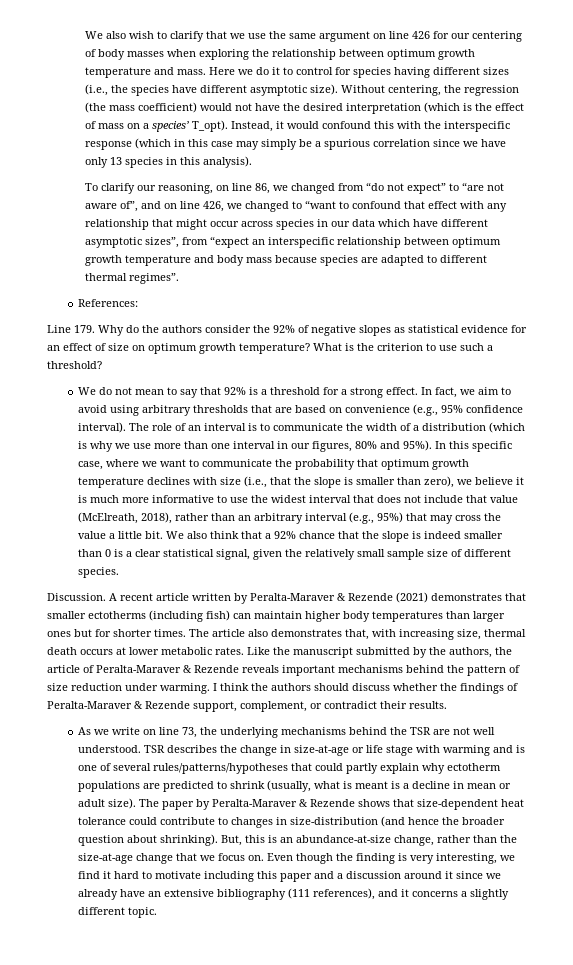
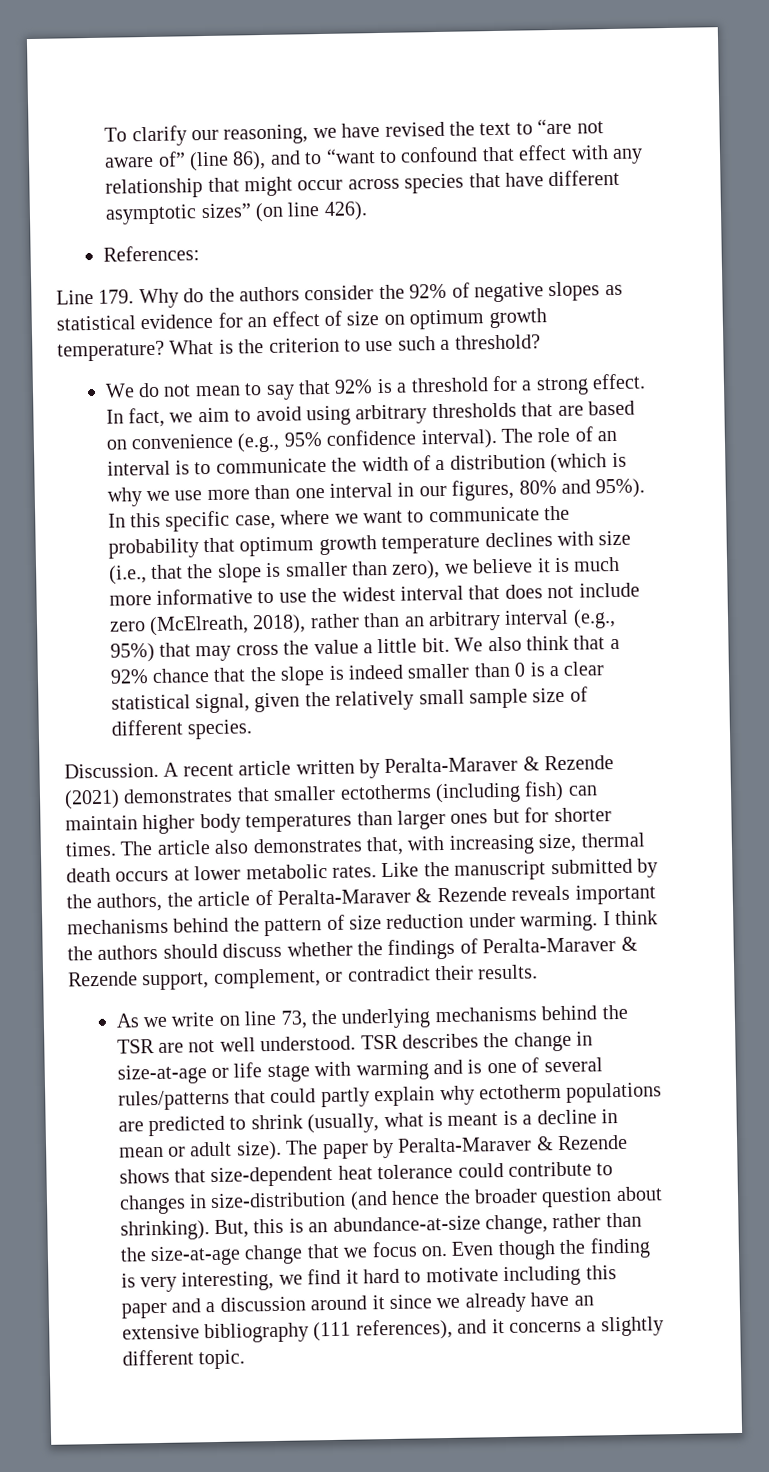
- We also wish to clarify that we use the same argument on line 426 for our centering of body masses when exploring the relationship between optimum growth temperature and mass. Here we do it to control for species having different sizes (i.e., the species have different asymptotic size). Without centering, the regression (the mass coefficient) would not have the desired interpretation (which is the effect of mass on a species’ T_opt). Instead, it would confound this with the interspecific response (which in this case may simply be a spurious correlation since we have only 13 species in this analysis).
- To clarify our reasoning, on line 86, we changed from “do not expect” to “are not aware of”, and on line 426, we changed to “want to confound that effect with any relationship that might occur across species in our data which have different asymptotic sizes”, from “expect an interspecific relationship between optimum growth temperature and body mass because species are adapted to different thermal regimes”.
+ To clarify our reasoning, we have revised the text to “are not aware of” (line 86), and to “want to confound that effect with any relationship that might occur across species that have different asymptotic sizes” (on line 426).
- In this specific case, where we want to communicate the probability that optimum growth temperature declines with size (i.e., that the slope is smaller than zero), we believe it is much more informative to use the widest interval that does not include that value (McElreath, 2018), rather than an arbitrary interval (e.g., 95%) that may cross the value a little bit.
+ In this specific case, where we want to communicate the probability that optimum growth temperature declines with size (i.e., that the slope is smaller than zero), we believe it is much more informative to use the widest interval that does not include zero (McElreath, 2018), rather than an arbitrary interval (e.g., 95%) that may cross the value a little bit.
- TSR describes the change in size-at-age or life stage with warming and is one of several rules/patterns/hypotheses that could partly explain why ectotherm populations are predicted to shrink (usually, what is meant is a decline in mean or adult size).
+ TSR describes the change in size-at-age or life stage with warming and is one of several rules/patterns that could partly explain why ectotherm populations are predicted to shrink (usually, what is meant is a decline in mean or adult size).

